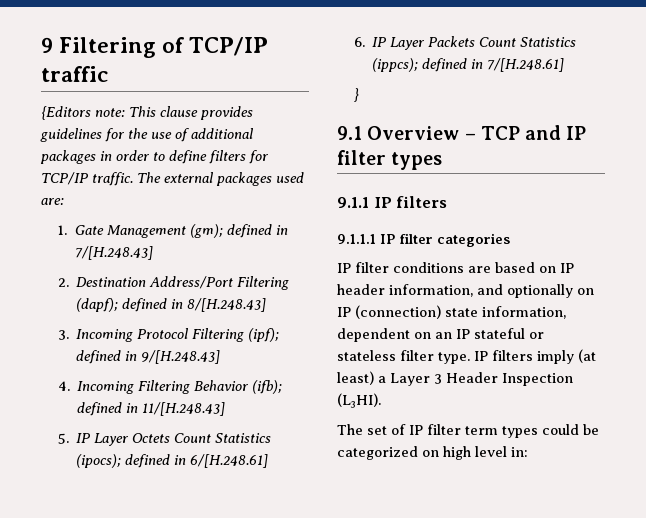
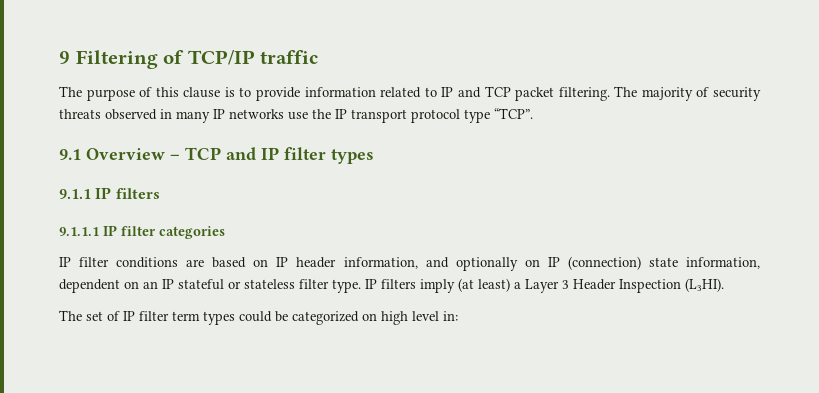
- {Editors note: This clause provides guidelines for the use of additional packages in order to define filters for TCP/IP traffic. The external packages used are:
- 1. Gate Management (gm); defined in 7/[H.248.43]
- 2. Destination Address/Port Filtering (dapf); defined in 8/[H.248.43]
- 3. Incoming Protocol Filtering (ipf); defined in 9/[H.248.43]
- 4. Incoming Filtering Behavior (ifb); defined in 11/[H.248.43]
- 5. IP Layer Octets Count Statistics (ipocs); defined in 6/[H.248.61]
- 6. IP Layer Packets Count Statistics (ippcs); defined in 7/[H.248.61]
- }
+ The purpose of this clause is to provide information related to IP and TCP packet filtering. The majority of security threats observed in many IP networks use the IP transport protocol type “TCP”.

